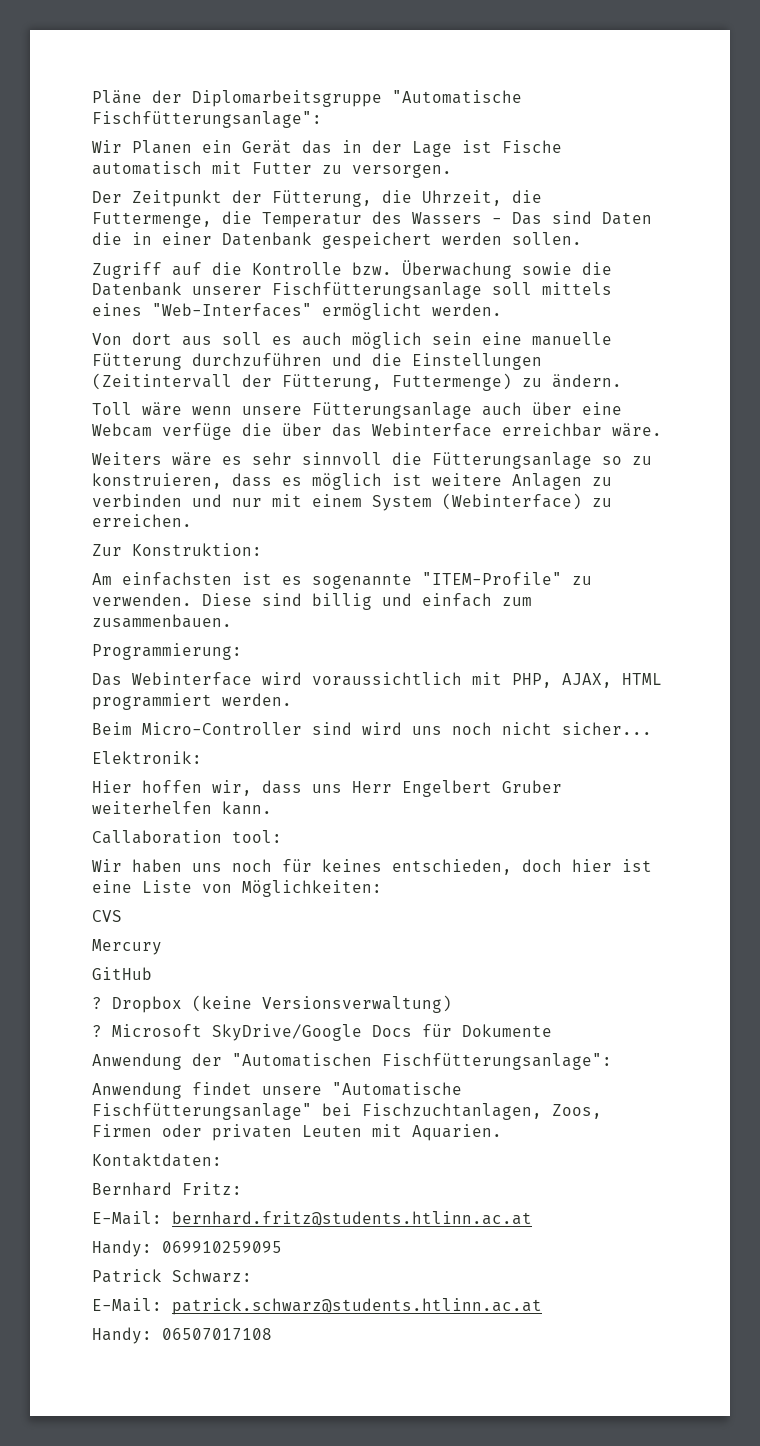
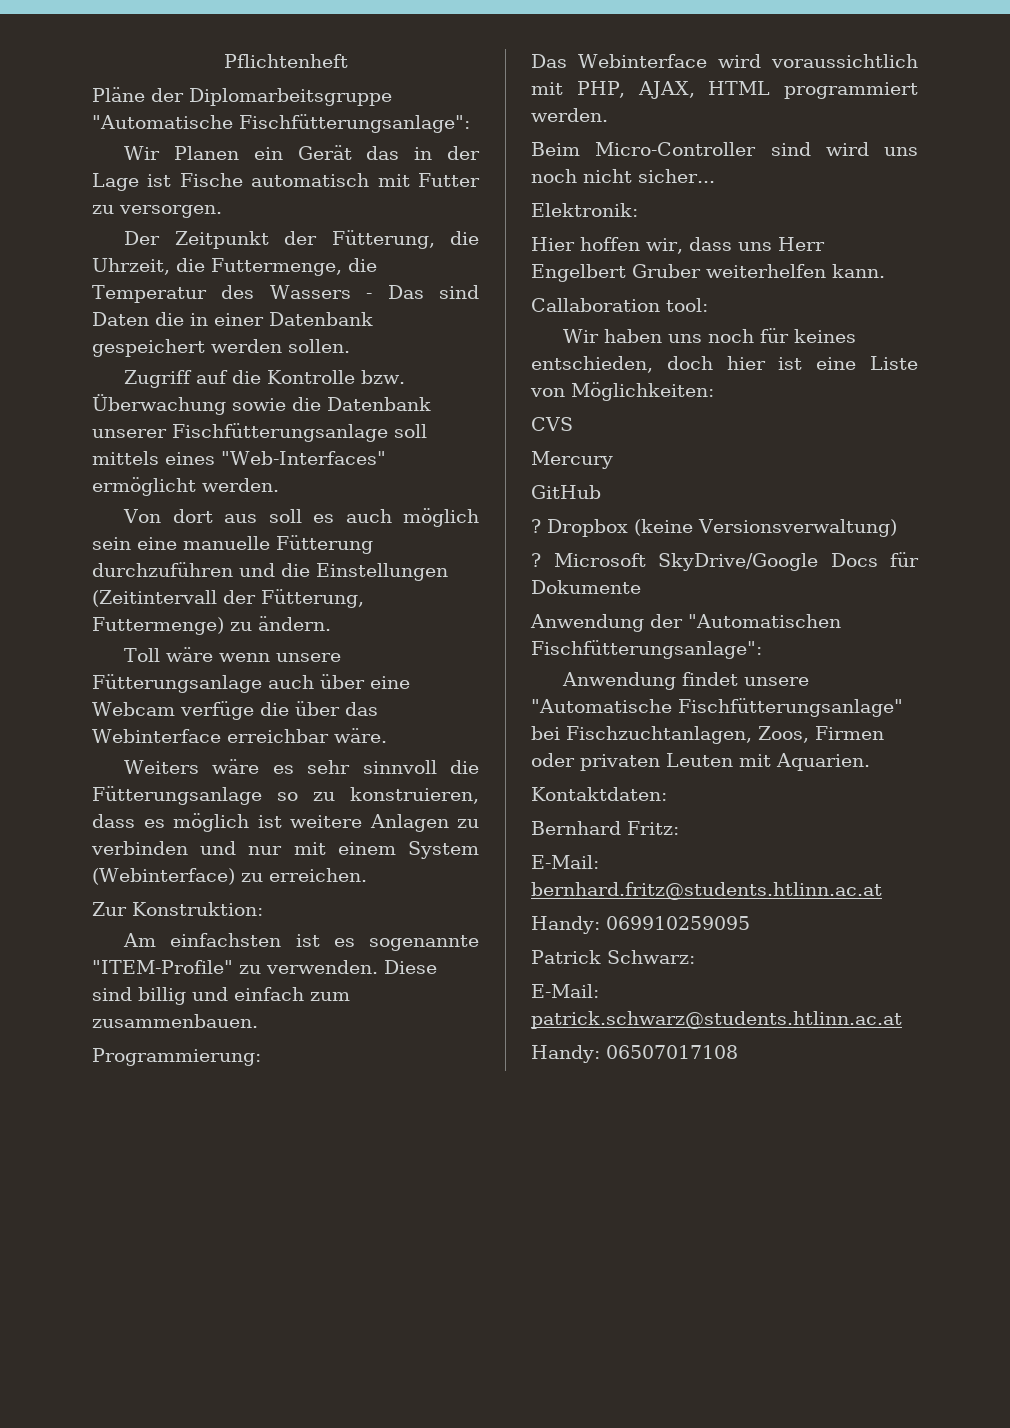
+ Pflichtenheft

